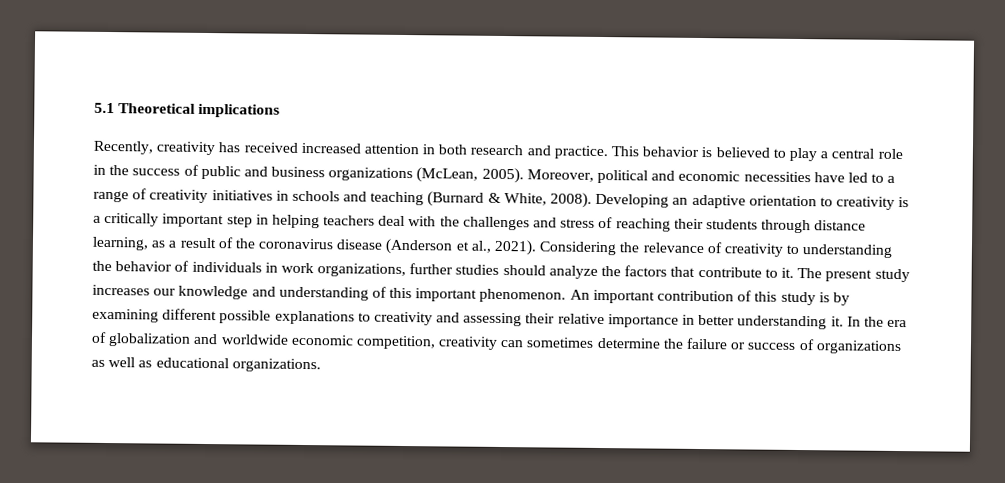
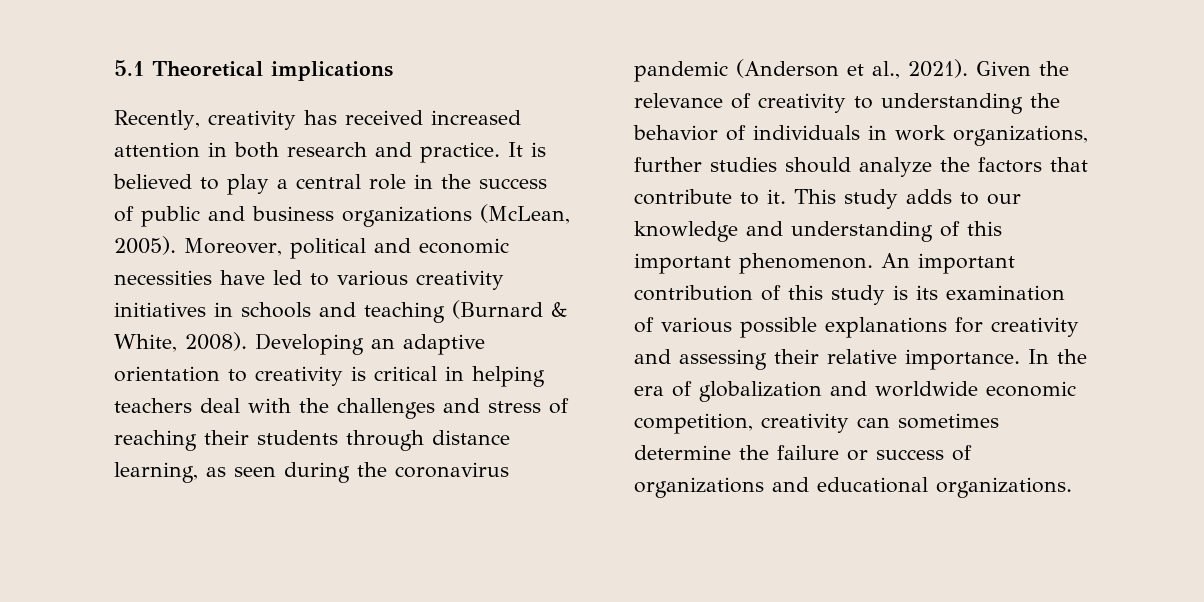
- This behavior is believed to play a central role in the success of public and business organizations (McLean, 2005).
+ It is believed to play a central role in the success of public and business organizations (McLean, 2005).
- Moreover, political and economic necessities have led to a range of creativity initiatives in schools and teaching (Burnard & White, 2008).
+ Moreover, political and economic necessities have led to various creativity initiatives in schools and teaching (Burnard & White, 2008).
- Developing an adaptive orientation to creativity is a critically important step in helping teachers deal with the challenges and stress of reaching their students through distance learning, as a result of the coronavirus disease (Anderson et al., 2021).
+ Developing an adaptive orientation to creativity is critical in helping teachers deal with the challenges and stress of reaching their students through distance learning, as seen during the coronavirus pandemic (Anderson et al., 2021).
- Considering the relevance of creativity to understanding the behavior of individuals in work organizations, further studies should analyze the factors that contribute to it.
+ Given the relevance of creativity to understanding the behavior of individuals in work organizations, further studies should analyze the factors that contribute to it.
- The present study increases our knowledge and understanding of this important phenomenon.
+ This study adds to our knowledge and understanding of this important phenomenon.
- An important contribution of this study is by examining different possible explanations to creativity and assessing their relative importance in better understanding it.
+ An important contribution of this study is its examination of various possible explanations for creativity and assessing their relative importance.
- In the era of globalization and worldwide economic competition, creativity can sometimes determine the failure or success of organizations as well as educational organizations.
+ In the era of globalization and worldwide economic competition, creativity can sometimes determine the failure or success of organizations and educational organizations.

